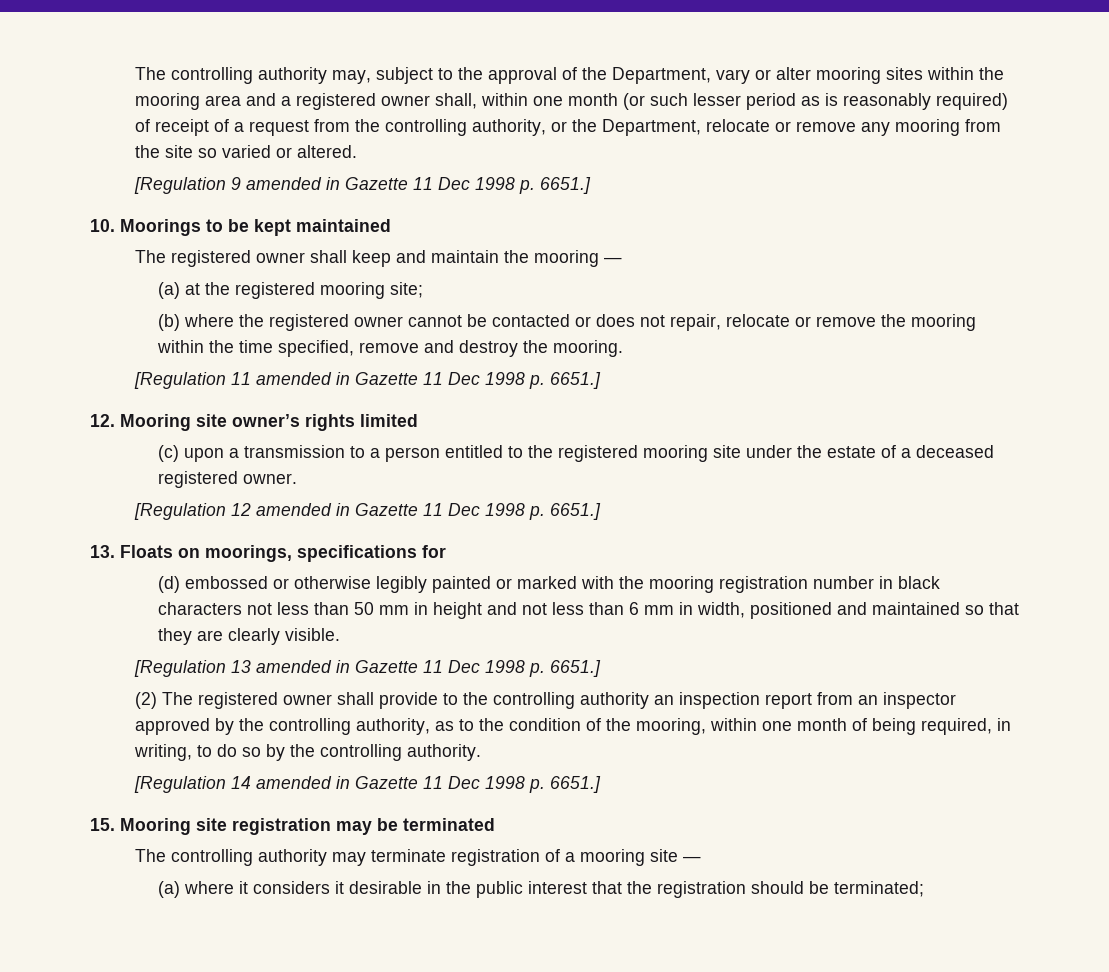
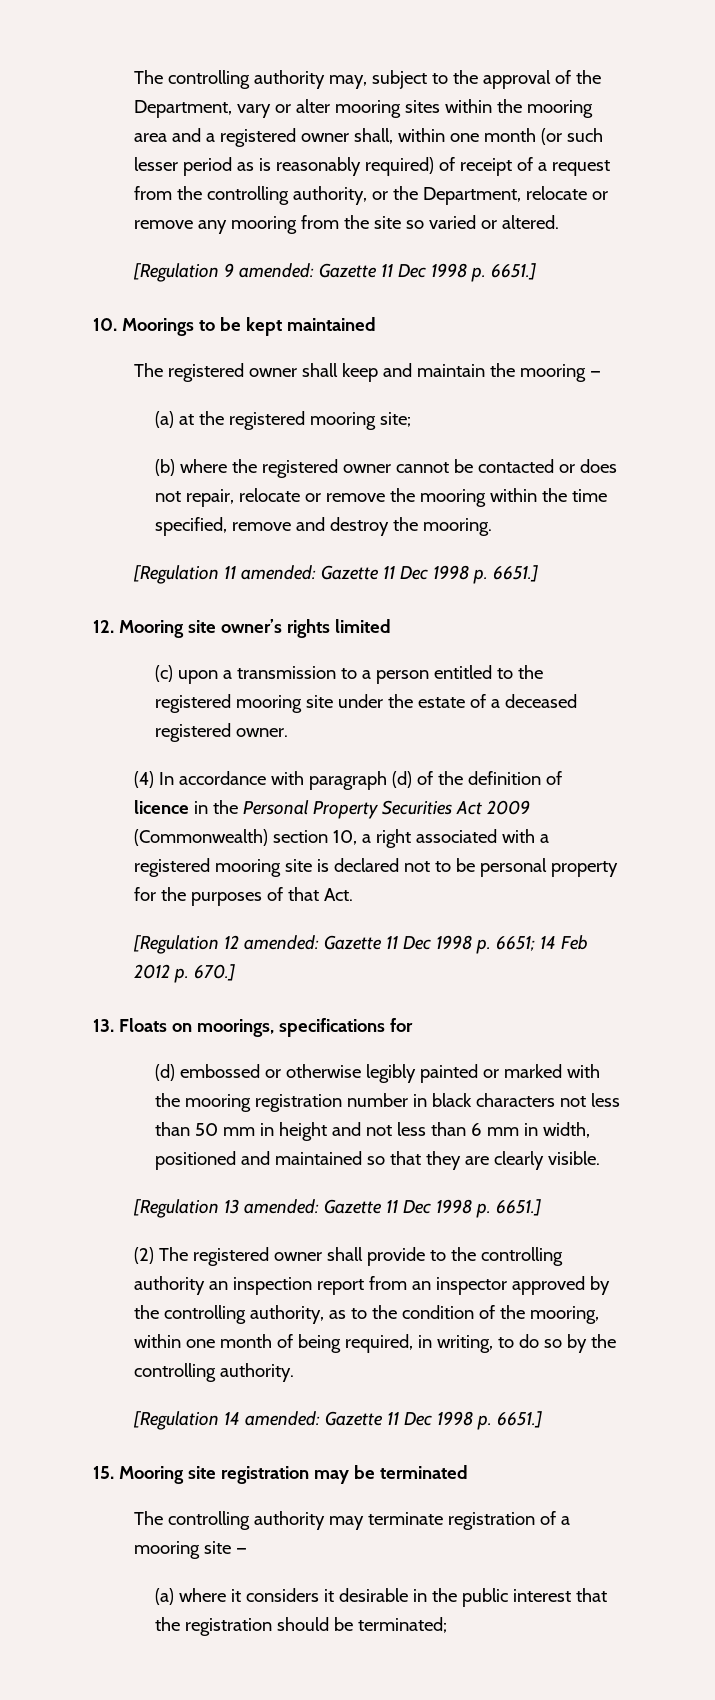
- [Regulation 9 amended in Gazette 11 Dec 1998 p. 6651.]
+ [Regulation 9 amended: Gazette 11 Dec 1998 p. 6651.]
- [Regulation 11 amended in Gazette 11 Dec 1998 p. 6651.]
+ [Regulation 11 amended: Gazette 11 Dec 1998 p. 6651.]
+ (4) In accordance with paragraph (d) of the definition of licence in the Personal Property Securities Act 2009 (Commonwealth) section 10, a right associated with a registered mooring site is declared not to be personal property for the purposes of that Act.
- [Regulation 12 amended in Gazette 11 Dec 1998 p. 6651.]
+ [Regulation 12 amended: Gazette 11 Dec 1998 p. 6651; 14 Feb 2012 p. 670.]
- [Regulation 13 amended in Gazette 11 Dec 1998 p. 6651.]
+ [Regulation 13 amended: Gazette 11 Dec 1998 p. 6651.]
- [Regulation 14 amended in Gazette 11 Dec 1998 p. 6651.]
+ [Regulation 14 amended: Gazette 11 Dec 1998 p. 6651.]

